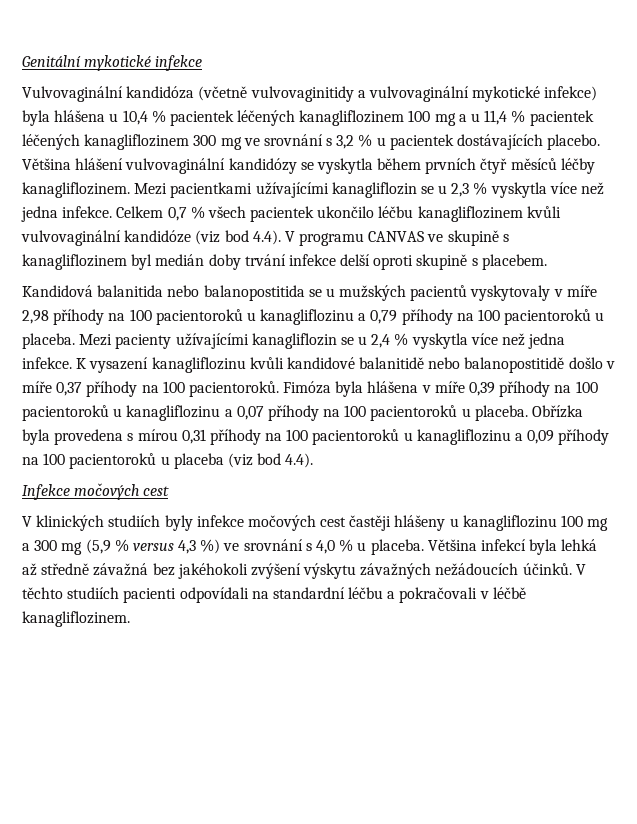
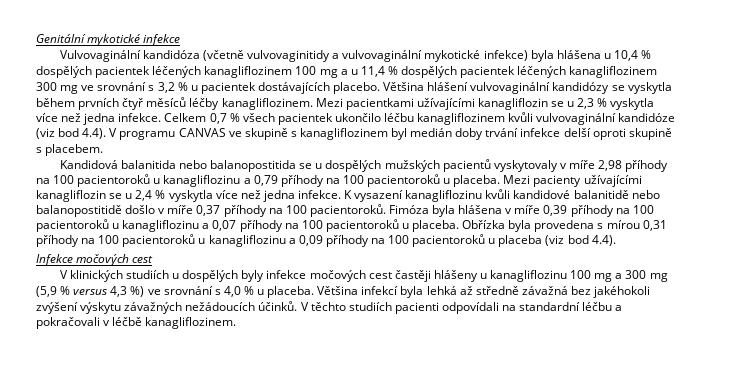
- Vulvovaginální kandidóza (včetně vulvovaginitidy a vulvovaginální mykotické infekce) byla hlášena u 10,4 % pacientek léčených kanagliflozinem 100 mg a u 11,4 % pacientek léčených kanagliflozinem 300 mg ve srovnání s 3,2 % u pacientek dostávajících placebo.
+ Vulvovaginální kandidóza (včetně vulvovaginitidy a vulvovaginální mykotické infekce) byla hlášena u 10,4 % dospělých pacientek léčených kanagliflozinem 100 mg a u 11,4 % dospělých pacientek léčených kanagliflozinem 300 mg ve srovnání s 3,2 % u pacientek dostávajících placebo.
- Kandidová balanitida nebo balanopostitida se u mužských pacientů vyskytovaly v míře 2,98 příhody na 100 pacientoroků u kanagliflozinu a 0,79 příhody na 100 pacientoroků u placeba.
+ Kandidová balanitida nebo balanopostitida se u dospělých mužských pacientů vyskytovaly v míře 2,98 příhody na 100 pacientoroků u kanagliflozinu a 0,79 příhody na 100 pacientoroků u placeba.
- V klinických studiích byly infekce močových cest častěji hlášeny u kanagliflozinu 100 mg a 300 mg (5,9 % versus 4,3 %) ve srovnání s 4,0 % u placeba.
+ V klinických studiích u dospělých byly infekce močových cest častěji hlášeny u kanagliflozinu 100 mg a 300 mg (5,9 % versus 4,3 %) ve srovnání s 4,0 % u placeba.

